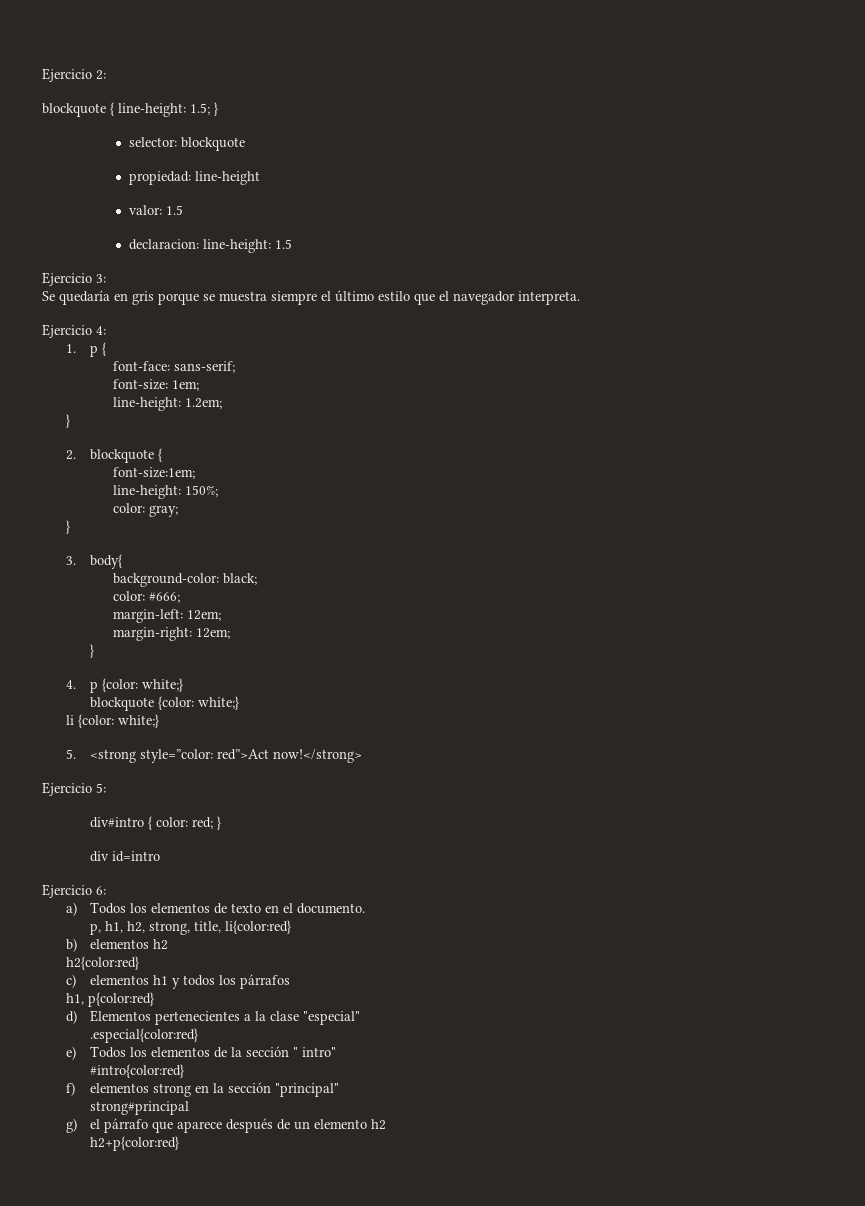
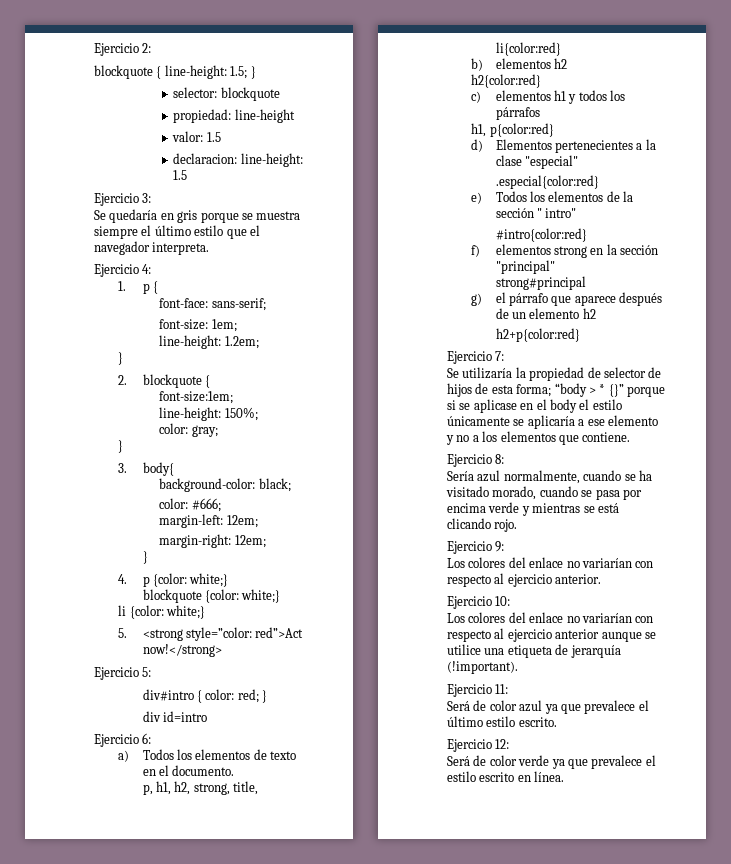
+ Ejercicio 7:
+ Se utilizaría la propiedad de selector de hijos de esta forma; “body > * {}” porque si se aplicase en el body el estilo únicamente se aplicaría a ese elemento y no a los elementos que contiene.
+ Ejercicio 8:
+ Sería azul normalmente, cuando se ha visitado morado, cuando se pasa por encima verde y mientras se está clicando rojo.
+ Ejercicio 9:
+ Los colores del enlace no variarían con respecto al ejercicio anterior.
+ Ejercicio 10:
+ Los colores del enlace no variarían con respecto al ejercicio anterior aunque se utilice una etiqueta de jerarquía (!important).
+ Ejercicio 11:
+ Será de color azul ya que prevalece el último estilo escrito.
+ Ejercicio 12:
+ Será de color verde ya que prevalece el estilo escrito en línea.

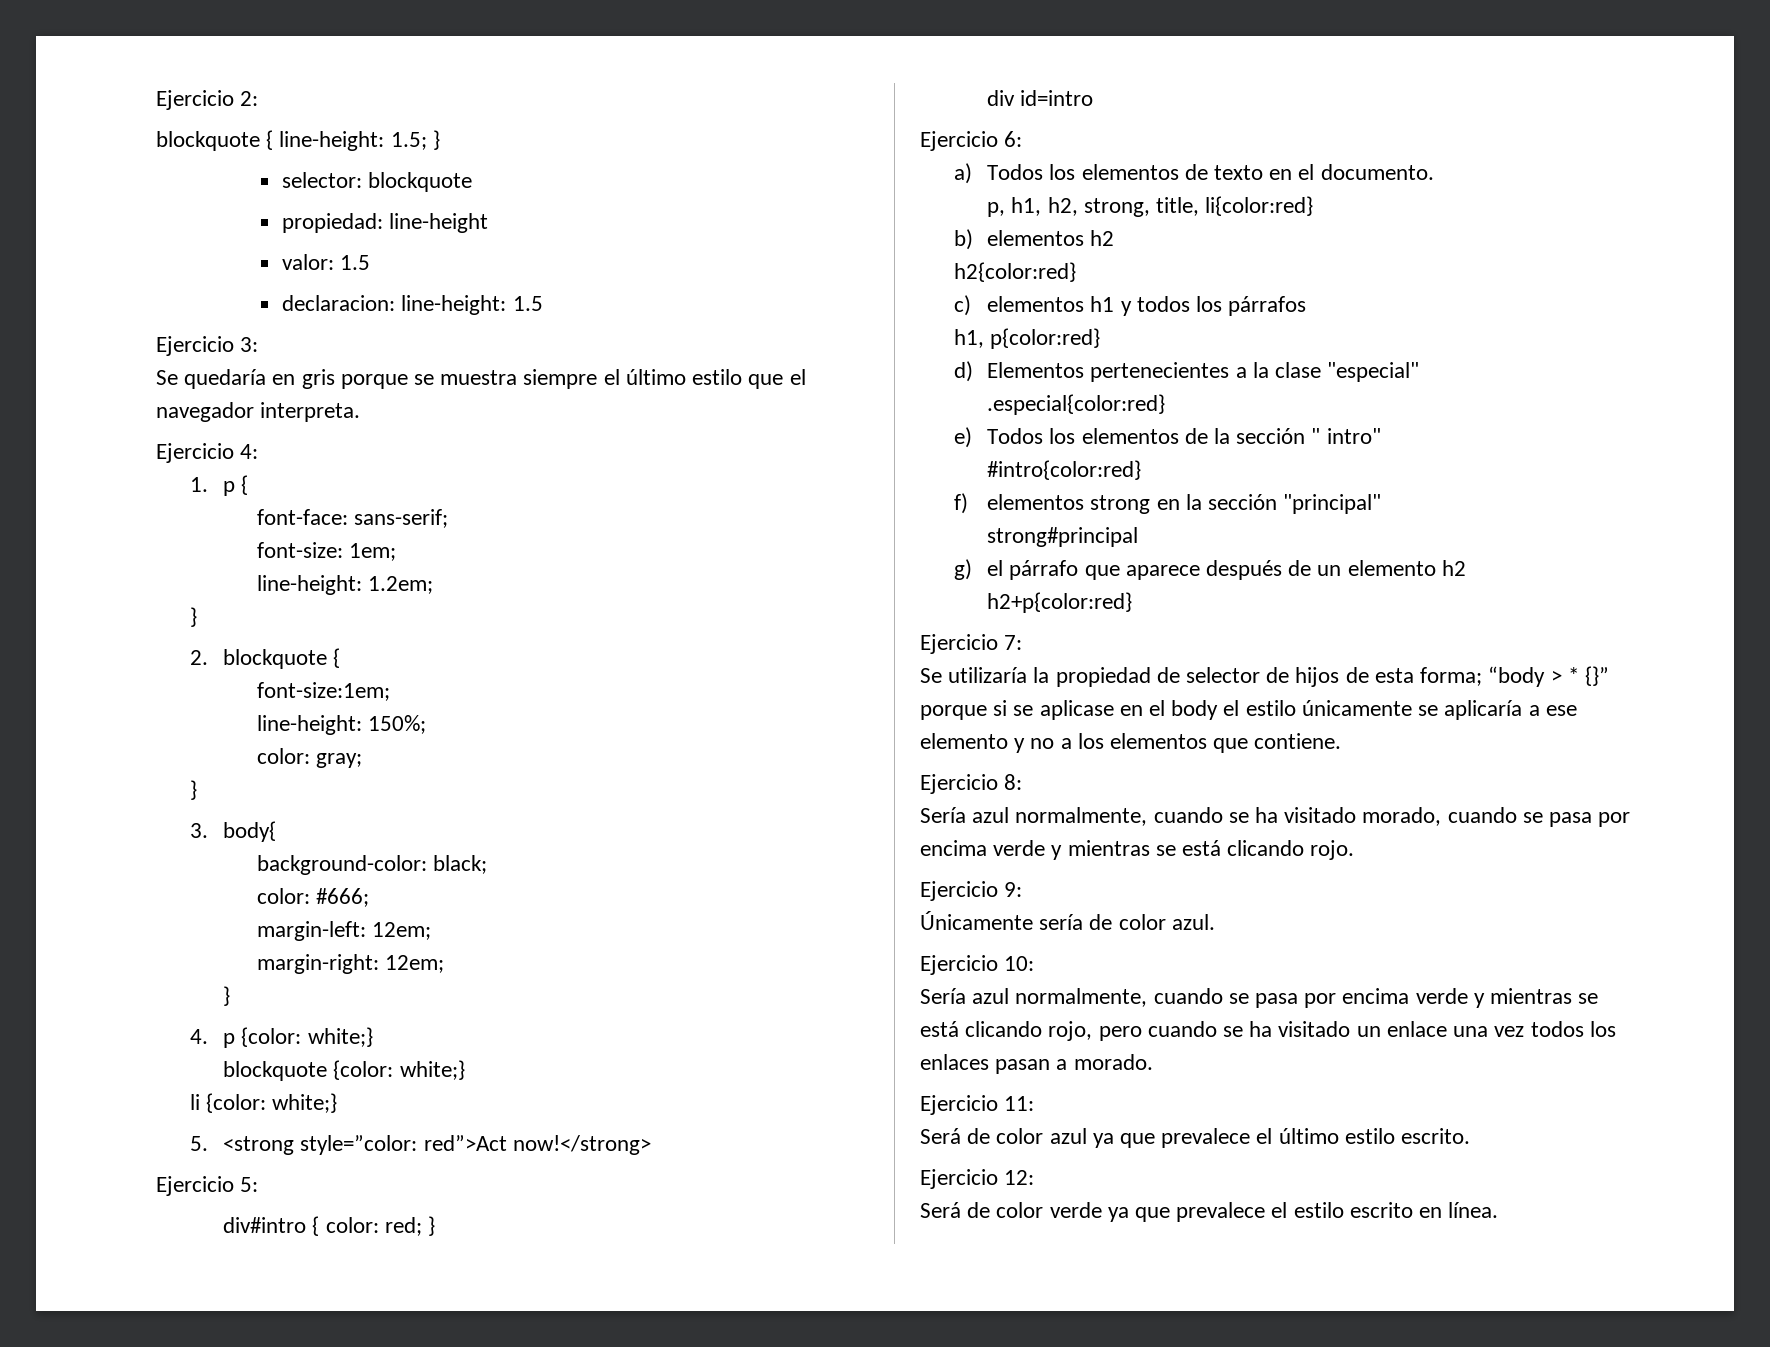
- Los colores del enlace no variarían con respecto al ejercicio anterior.
+ Únicamente sería de color azul.
  Ejercicio 10:
- Los colores del enlace no variarían con respecto al ejercicio anterior aunque se utilice una etiqueta de jerarquía (!important).
+ Sería azul normalmente, cuando se pasa por encima verde y mientras se está clicando rojo, pero cuando se ha visitado un enlace una vez todos los enlaces pasan a morado.

